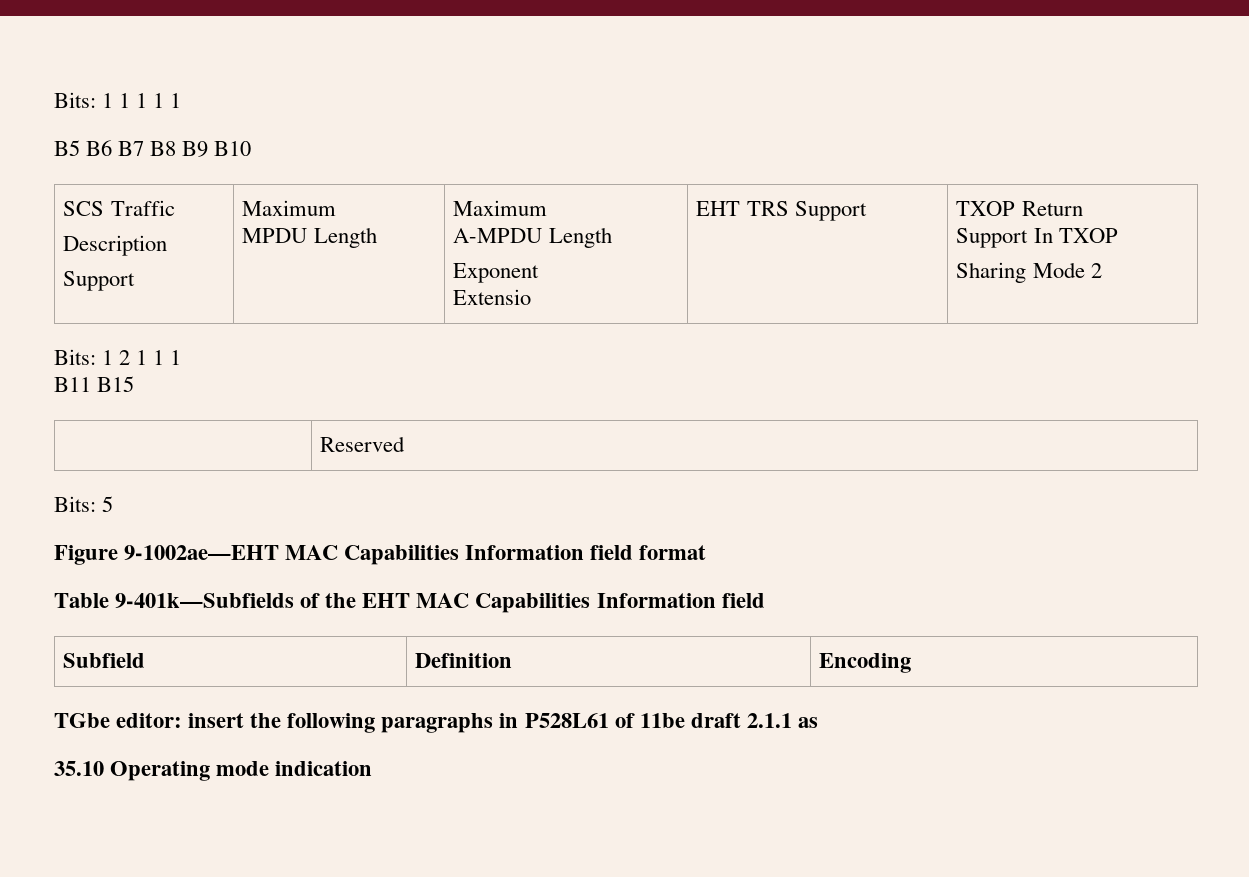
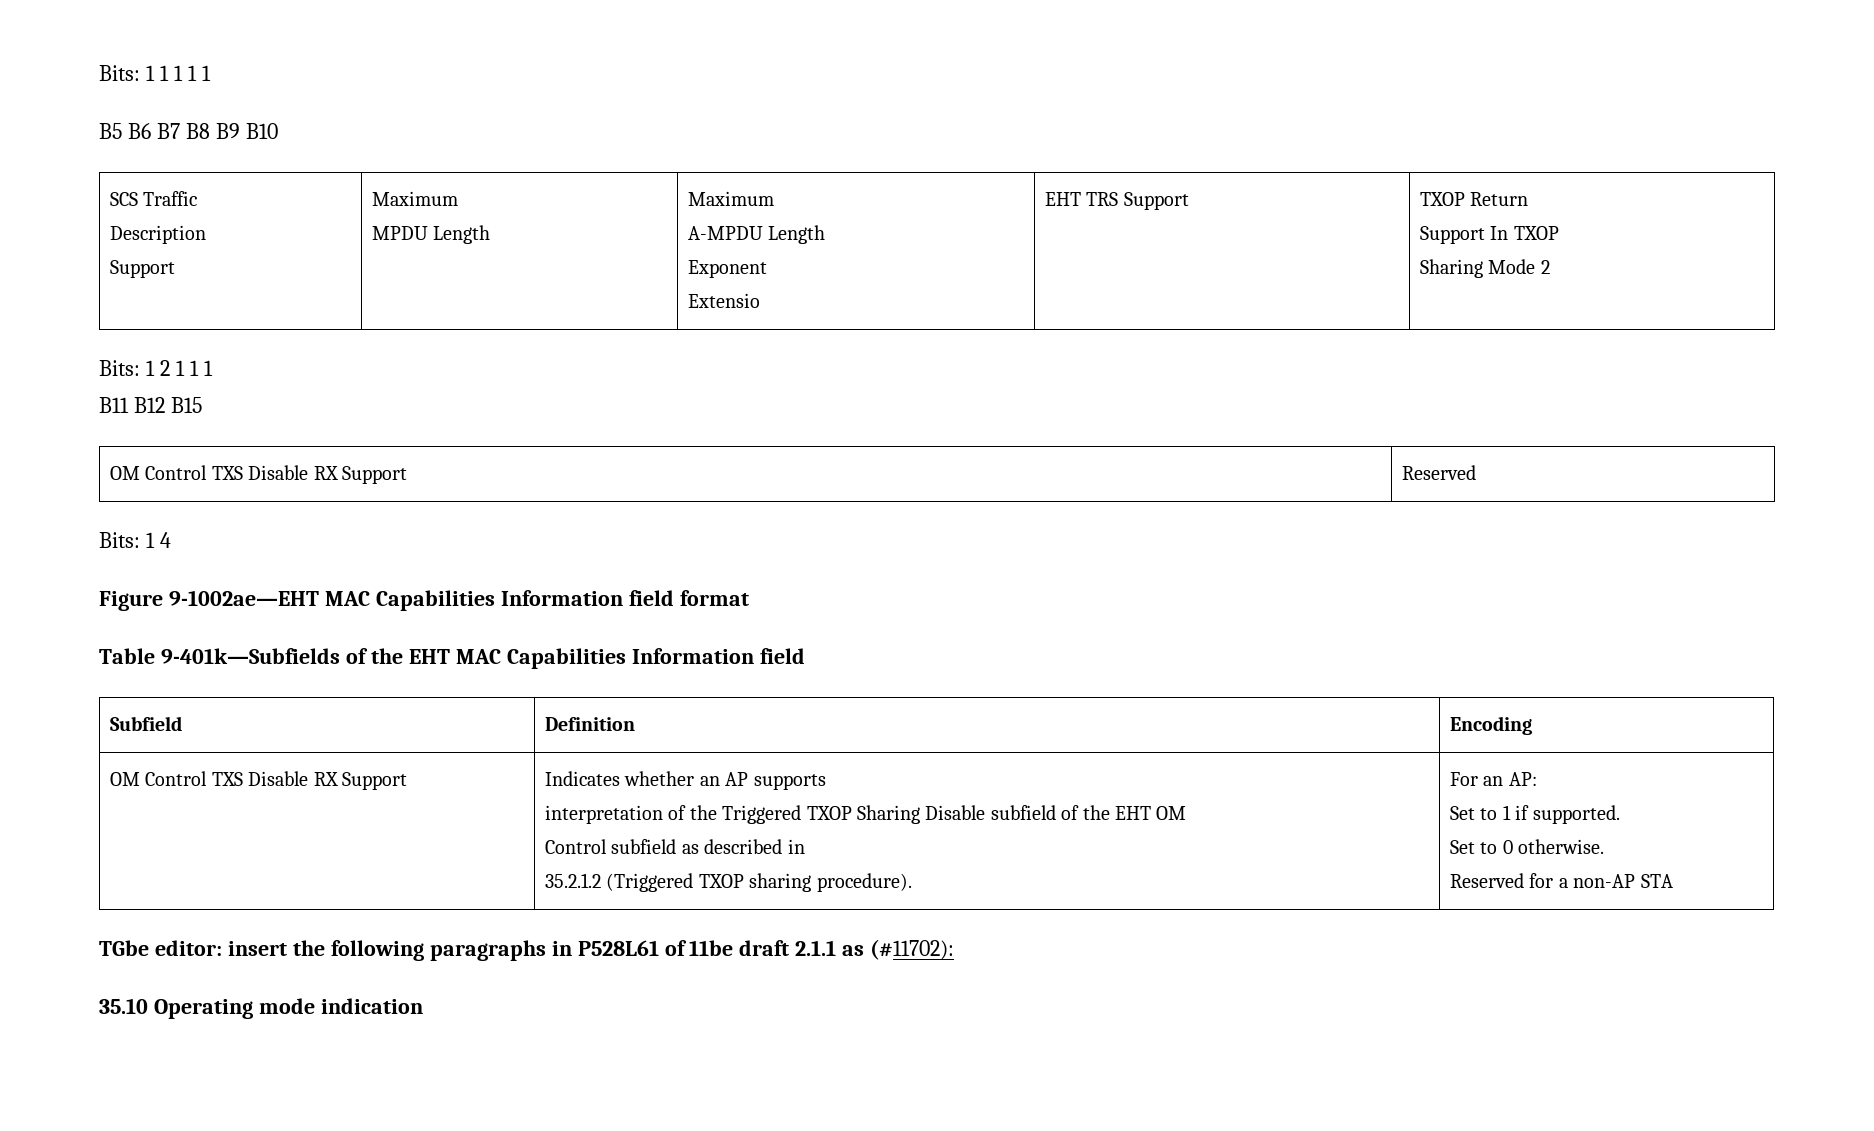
- B11 B15
+ B11 B12 B15
- | Reserved
+ OM Control TXS Disable RX Support | Reserved
- Bits: 5
+ Bits: 1 4
+ OM Control TXS Disable RX Support | Indicates whether an AP supports
+ interpretation of the Triggered TXOP Sharing Disable subfield of the EHT OM
+ Control subfield as described in
+ 35.2.1.2 (Triggered TXOP sharing procedure). | For an AP:
+ Set to 1 if supported.
+ Set to 0 otherwise.
+ Reserved for a non-AP STA
- TGbe editor: insert the following paragraphs in P528L61 of 11be draft 2.1.1 as
+ TGbe editor: insert the following paragraphs in P528L61 of 11be draft 2.1.1 as (#11702):

